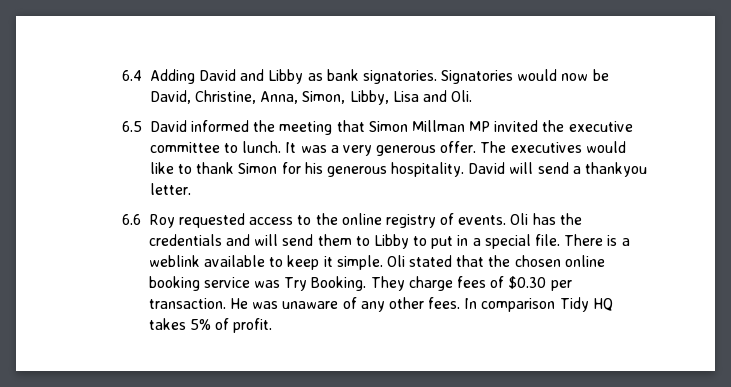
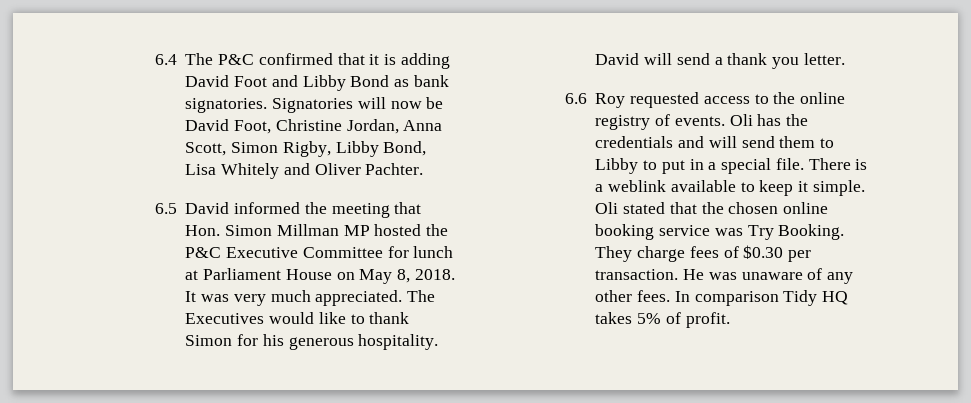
- 6.4 Adding David and Libby as bank signatories.
+ 6.4 The P&C confirmed that it is adding David Foot and Libby Bond as bank signatories.
- Signatories would now be David, Christine, Anna, Simon, Libby, Lisa and Oli.
+ Signatories will now be David Foot, Christine Jordan, Anna Scott, Simon Rigby, Libby Bond, Lisa Whitely and Oliver Pachter.
- 6.5 David informed the meeting that Simon Millman MP invited the executive committee to lunch. It was a very generous offer. The executives would like to thank Simon for his generous hospitality.
+ 6.5 David informed the meeting that Hon. Simon Millman MP hosted the P&C Executive Committee for lunch at Parliament House on May 8, 2018. It was very much appreciated. The Executives would like to thank Simon for his generous hospitality.
- David will send a thankyou letter.
+ David will send a thank you letter.

